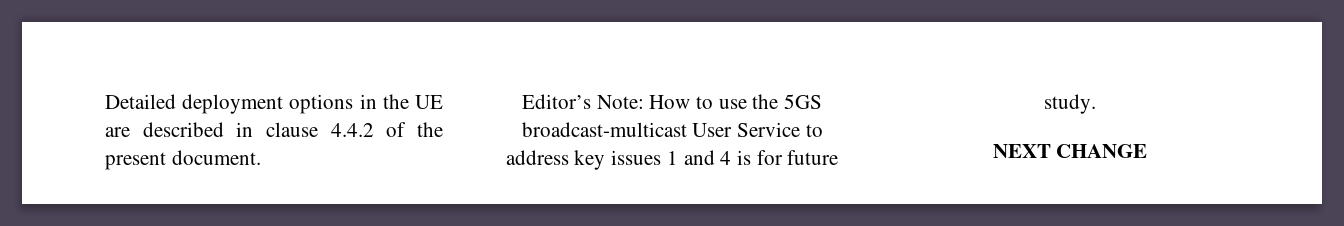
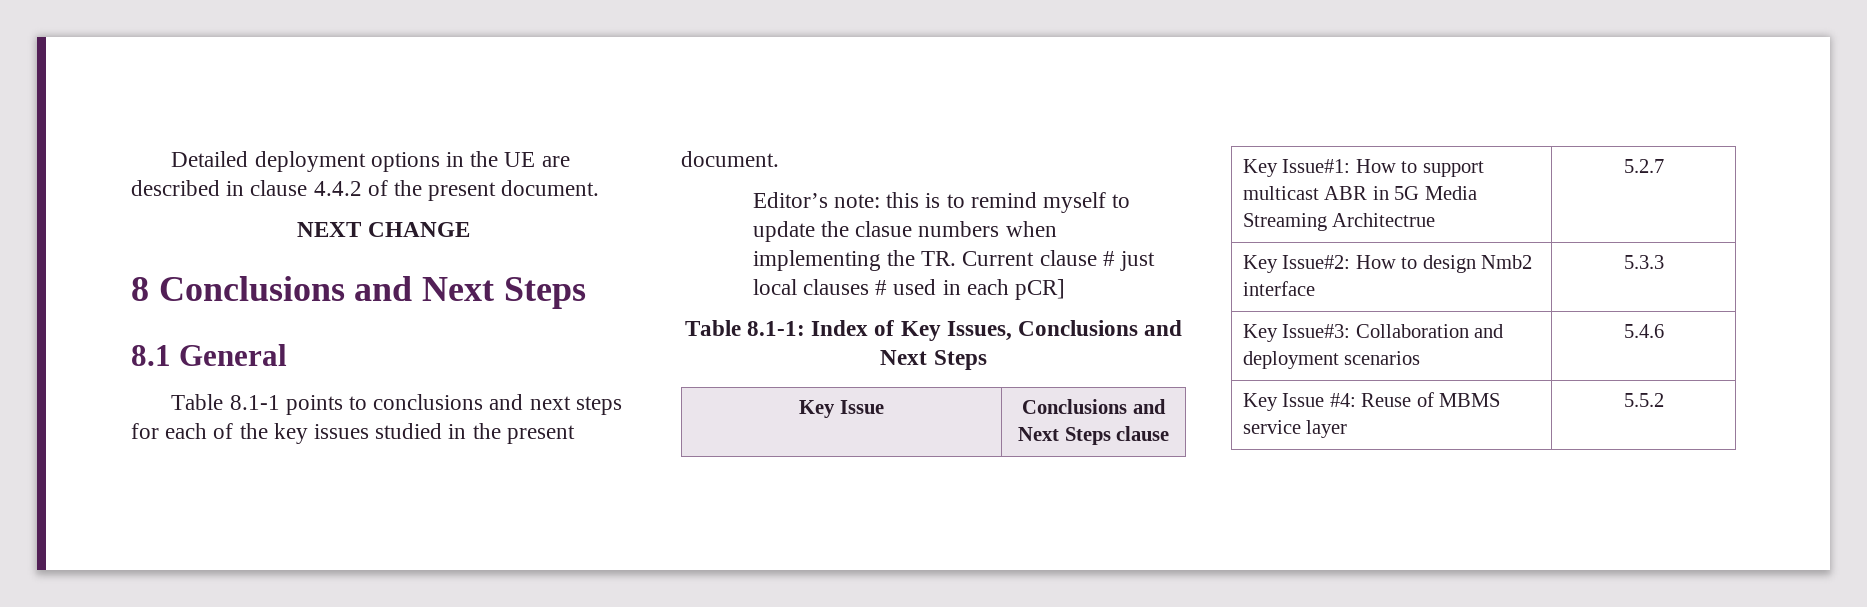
- Editor’s Note: How to use the 5GS broadcast-multicast User Service to address key issues 1 and 4 is for future study.
  NEXT CHANGE
+ 8 Conclusions and Next Steps
+ 8.1 General
+ Table 8.1-1 points to conclusions and next steps for each of the key issues studied in the present document.
+ Editor’s note: this is to remind myself to update the clasue numbers when implementing the TR. Current clause # just local clauses # used in each pCR]
+ Table 8.1-1: Index of Key Issues, Conclusions and Next Steps
+ Key Issue | Conclusions and Next Steps clause
+ Key Issue#1: How to support multicast ABR in 5G Media Streaming Architectrue | 5.2.7
+ Key Issue#2: How to design Nmb2 interface | 5.3.3
+ Key Issue#3: Collaboration and deployment scenarios | 5.4.6
+ Key Issue #4: Reuse of MBMS service layer | 5.5.2

